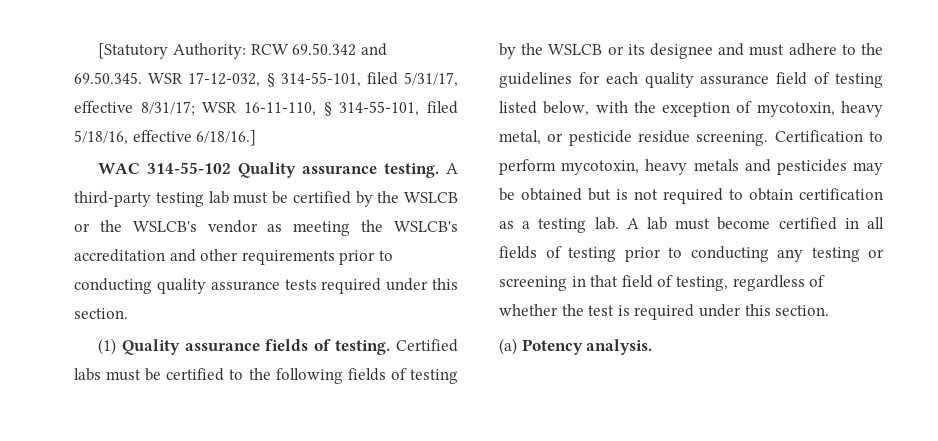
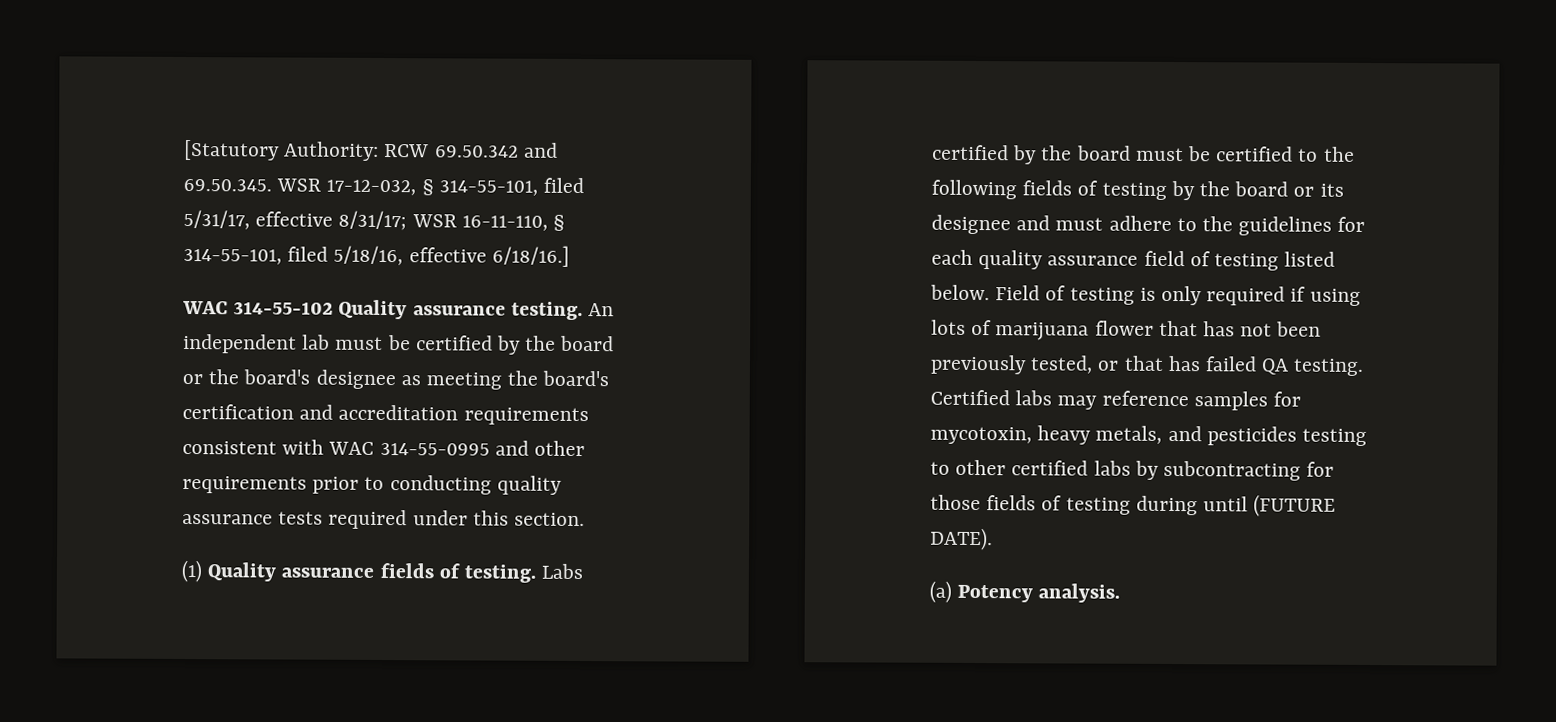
- A third-party testing lab must be certified by the WSLCB or the WSLCB's vendor as meeting the WSLCB's accreditation and other requirements prior to conducting quality assurance tests required under this section.
+ An independent lab must be certified by the board or the board's designee as meeting the board's certification and accreditation requirements consistent with WAC 314-55-0995 and other requirements prior to conducting quality assurance tests required under this section.
- Certified labs must be certified to the following fields of testing by the WSLCB or its designee and must adhere to the guidelines for each quality assurance field of testing listed below, with the exception of mycotoxin, heavy metal, or pesticide residue screening. Certification to perform mycotoxin, heavy metals and pesticides may be obtained but is not required to obtain certification as a testing lab. A lab must become certified in all fields of testing prior to conducting any testing or screening in that field of testing, regardless of whether the test is required under this section.
+ Labs certified by the board must be certified to the following fields of testing by the board or its designee and must adhere to the guidelines for each quality assurance field of testing listed below. Field of testing is only required if using lots of marijuana flower that has not been previously tested, or that has failed QA testing. Certified labs may reference samples for mycotoxin, heavy metals, and pesticides testing to other certified labs by subcontracting for those fields of testing during until (FUTURE DATE).

